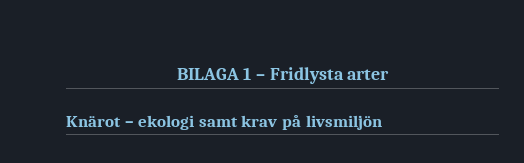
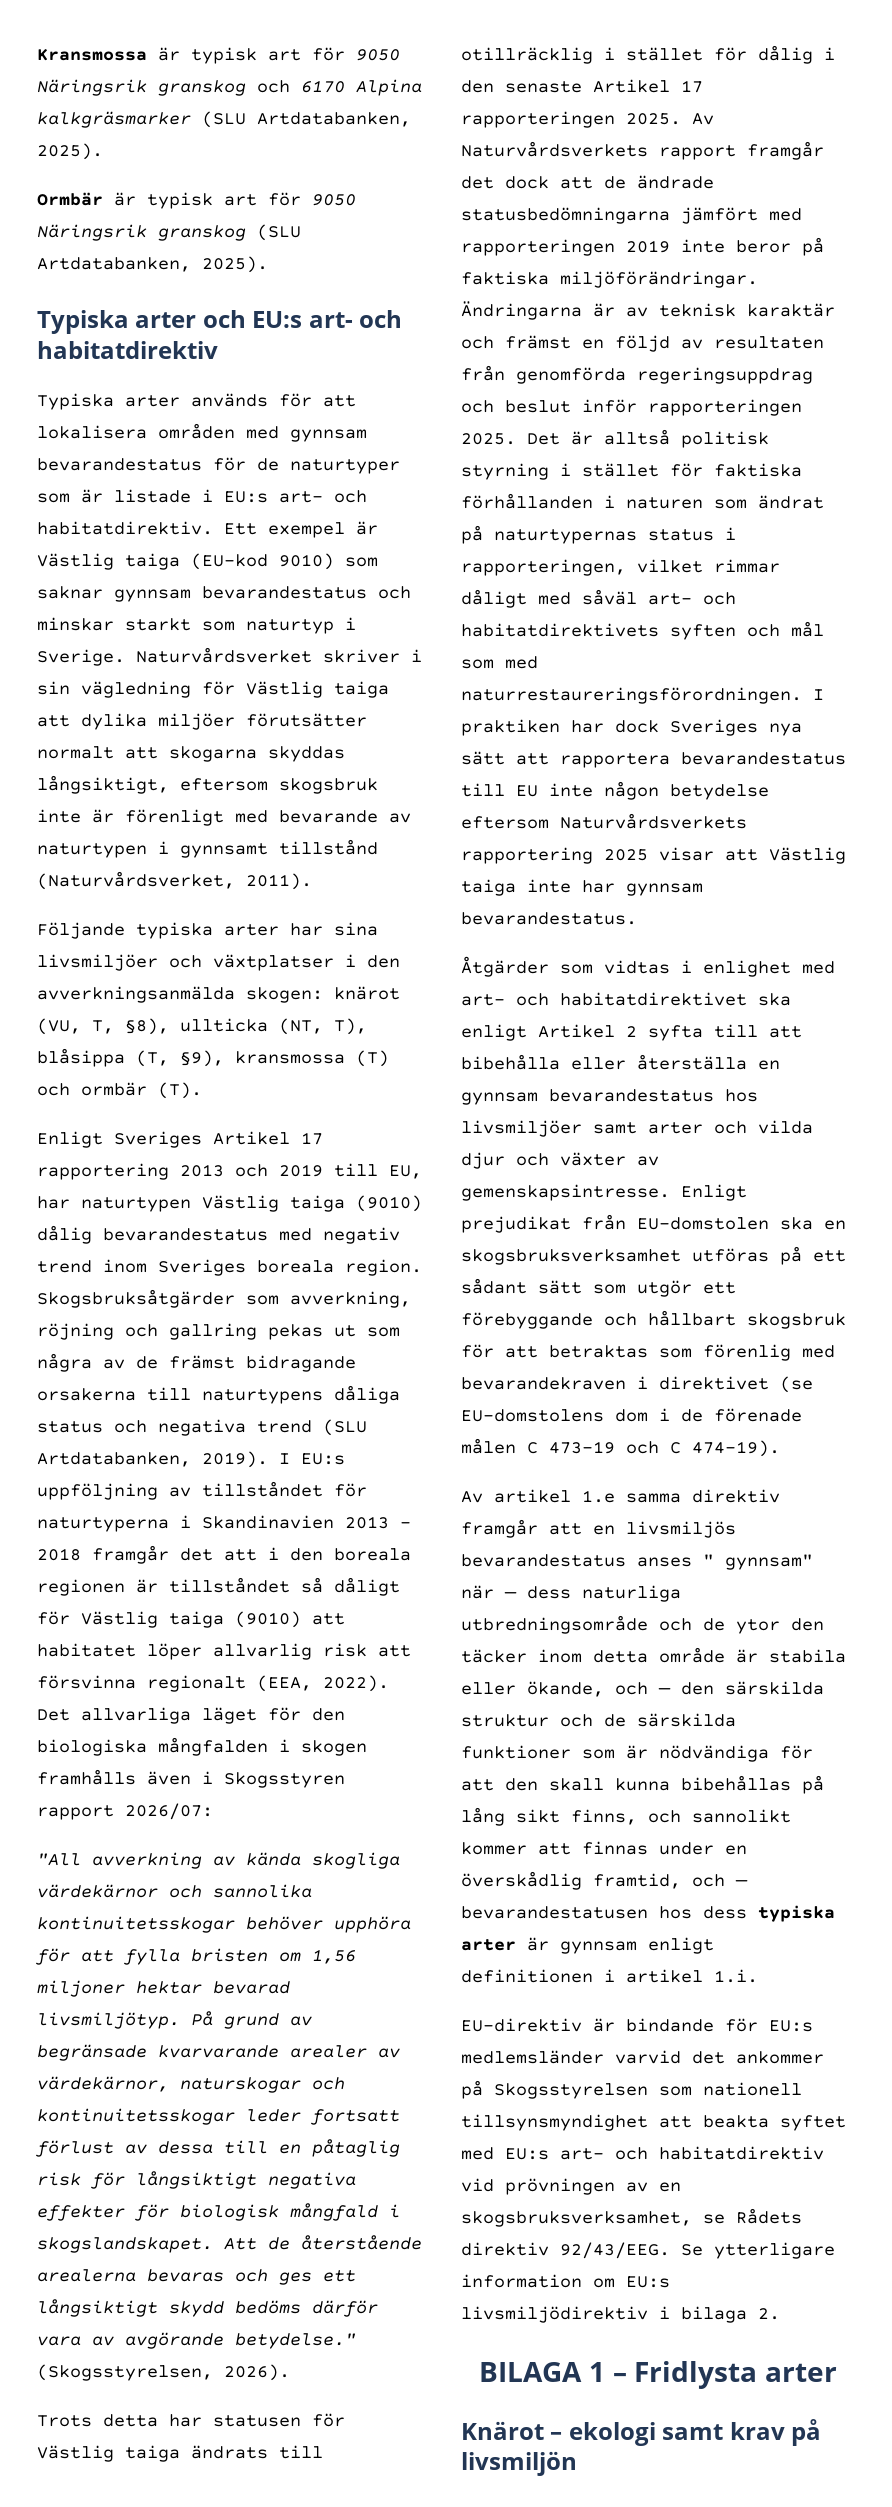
+ Kransmossa är typisk art för 9050 Näringsrik granskog och 6170 Alpina kalkgräsmarker (SLU Artdatabanken, 2025).
+ Ormbär är typisk art för 9050 Näringsrik granskog (SLU Artdatabanken, 2025).
+ Typiska arter och EU:s art- och habitatdirektiv
+ Typiska arter används för att lokalisera områden med gynnsam bevarandestatus för de naturtyper som är listade i EU:s art- och habitatdirektiv. Ett exempel är Västlig taiga (EU-kod 9010) som saknar gynnsam bevarandestatus och minskar starkt som naturtyp i Sverige. Naturvårdsverket skriver i sin vägledning för Västlig taiga att dylika miljöer förutsätter normalt att skogarna skyddas långsiktigt, eftersom skogsbruk inte är förenligt med bevarande av naturtypen i gynnsamt tillstånd (Naturvårdsverket, 2011).
+ Följande typiska arter har sina livsmiljöer och växtplatser i den avverkningsanmälda skogen: knärot (VU, T, §8), ullticka (NT, T), blåsippa (T, §9), kransmossa (T) och ormbär (T).
+ Enligt Sveriges Artikel 17 rapportering 2013 och 2019 till EU, har naturtypen Västlig taiga (9010) dålig bevarandestatus med negativ trend inom Sveriges boreala region. Skogsbruksåtgärder som avverkning, röjning och gallring pekas ut som några av de främst bidragande orsakerna till naturtypens dåliga status och negativa trend (SLU Artdatabanken, 2019). I EU:s uppföljning av tillståndet för naturtyperna i Skandinavien 2013 – 2018 framgår det att i den boreala regionen är tillståndet så dåligt för Västlig taiga (9010) att habitatet löper allvarlig risk att försvinna regionalt (EEA, 2022). Det allvarliga läget för den biologiska mångfalden i skogen framhålls även i Skogsstyren rapport 2026/07:
+ "All avverkning av kända skogliga värdekärnor och sannolika kontinuitetsskogar behöver upphöra för att fylla bristen om 1,56 miljoner hektar bevarad livsmiljötyp. På grund av begränsade kvarvarande arealer av värdekärnor, naturskogar och kontinuitetsskogar leder fortsatt förlust av dessa till en påtaglig risk för långsiktigt negativa effekter för biologisk mångfald i skogslandskapet. Att de återstående arealerna bevaras och ges ett långsiktigt skydd bedöms därför vara av avgörande betydelse." (Skogsstyrelsen, 2026).
+ Trots detta har statusen för Västlig taiga ändrats till otillräcklig i stället för dålig i den senaste Artikel 17 rapporteringen 2025. Av Naturvårdsverkets rapport framgår det dock att de ändrade statusbedömningarna jämfört med rapporteringen 2019 inte beror på faktiska miljöförändringar. Ändringarna är av teknisk karaktär och främst en följd av resultaten från genomförda regeringsuppdrag och beslut inför rapporteringen 2025. Det är alltså politisk styrning i stället för faktiska förhållanden i naturen som ändrat på naturtypernas status i rapporteringen, vilket rimmar dåligt med såväl art- och habitatdirektivets syften och mål som med naturrestaureringsförordningen. I praktiken har dock Sveriges nya sätt att rapportera bevarandestatus till EU inte någon betydelse eftersom Naturvårdsverkets rapportering 2025 visar att Västlig taiga inte har gynnsam bevarandestatus.
+ Åtgärder som vidtas i enlighet med art- och habitatdirektivet ska enligt Artikel 2 syfta till att bibehålla eller återställa en gynnsam bevarandestatus hos livsmiljöer samt arter och vilda djur och växter av gemenskapsintresse. Enligt prejudikat från EU-domstolen ska en skogsbruksverksamhet utföras på ett sådant sätt som utgör ett förebyggande och hållbart skogsbruk för att betraktas som förenlig med bevarandekraven i direktivet (se EU-domstolens dom i de förenade målen C 473-19 och C 474-19).
+ Av artikel 1.e samma direktiv framgår att en livsmiljös bevarandestatus anses " gynnsam" när — dess naturliga utbredningsområde och de ytor den täcker inom detta område är stabila eller ökande, och — den särskilda struktur och de särskilda funktioner som är nödvändiga för att den skall kunna bibehållas på lång sikt finns, och sannolikt kommer att finnas under en överskådlig framtid, och — bevarandestatusen hos dess typiska arter är gynnsam enligt definitionen i artikel 1.i.
+ EU-direktiv är bindande för EU:s medlemsländer varvid det ankommer på Skogsstyrelsen som nationell tillsynsmyndighet att beakta syftet med EU:s art- och habitatdirektiv vid prövningen av en skogsbruksverksamhet, se Rådets direktiv 92/43/EEG. Se ytterligare information om EU:s livsmiljödirektiv i bilaga 2.

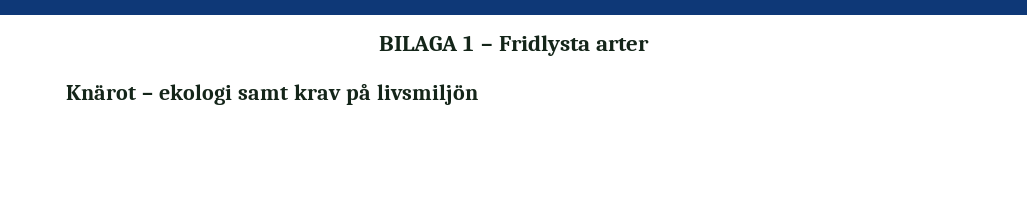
- Kransmossa är typisk art för 9050 Näringsrik granskog och 6170 Alpina kalkgräsmarker (SLU Artdatabanken, 2025).
- Ormbär är typisk art för 9050 Näringsrik granskog (SLU Artdatabanken, 2025).
- Typiska arter och EU:s art- och habitatdirektiv
- Typiska arter används för att lokalisera områden med gynnsam bevarandestatus för de naturtyper som är listade i EU:s art- och habitatdirektiv. Ett exempel är Västlig taiga (EU-kod 9010) som saknar gynnsam bevarandestatus och minskar starkt som naturtyp i Sverige. Naturvårdsverket skriver i sin vägledning för Västlig taiga att dylika miljöer förutsätter normalt att skogarna skyddas långsiktigt, eftersom skogsbruk inte är förenligt med bevarande av naturtypen i gynnsamt tillstånd (Naturvårdsverket, 2011).
- Följande typiska arter har sina livsmiljöer och växtplatser i den avverkningsanmälda skogen: knärot (VU, T, §8), ullticka (NT, T), blåsippa (T, §9), kransmossa (T) och ormbär (T).
- Enligt Sveriges Artikel 17 rapportering 2013 och 2019 till EU, har naturtypen Västlig taiga (9010) dålig bevarandestatus med negativ trend inom Sveriges boreala region. Skogsbruksåtgärder som avverkning, röjning och gallring pekas ut som några av de främst bidragande orsakerna till naturtypens dåliga status och negativa trend (SLU Artdatabanken, 2019). I EU:s uppföljning av tillståndet för naturtyperna i Skandinavien 2013 – 2018 framgår det att i den boreala regionen är tillståndet så dåligt för Västlig taiga (9010) att habitatet löper allvarlig risk att försvinna regionalt (EEA, 2022). Det allvarliga läget för den biologiska mångfalden i skogen framhålls även i Skogsstyren rapport 2026/07:
- "All avverkning av kända skogliga värdekärnor och sannolika kontinuitetsskogar behöver upphöra för att fylla bristen om 1,56 miljoner hektar bevarad livsmiljötyp. På grund av begränsade kvarvarande arealer av värdekärnor, naturskogar och kontinuitetsskogar leder fortsatt förlust av dessa till en påtaglig risk för långsiktigt negativa effekter för biologisk mångfald i skogslandskapet. Att de återstående arealerna bevaras och ges ett långsiktigt skydd bedöms därför vara av avgörande betydelse." (Skogsstyrelsen, 2026).
- Trots detta har statusen för Västlig taiga ändrats till otillräcklig i stället för dålig i den senaste Artikel 17 rapporteringen 2025. Av Naturvårdsverkets rapport framgår det dock att de ändrade statusbedömningarna jämfört med rapporteringen 2019 inte beror på faktiska miljöförändringar. Ändringarna är av teknisk karaktär och främst en följd av resultaten från genomförda regeringsuppdrag och beslut inför rapporteringen 2025. Det är alltså politisk styrning i stället för faktiska förhållanden i naturen som ändrat på naturtypernas status i rapporteringen, vilket rimmar dåligt med såväl art- och habitatdirektivets syften och mål som med naturrestaureringsförordningen. I praktiken har dock Sveriges nya sätt att rapportera bevarandestatus till EU inte någon betydelse eftersom Naturvårdsverkets rapportering 2025 visar att Västlig taiga inte har gynnsam bevarandestatus.
- Åtgärder som vidtas i enlighet med art- och habitatdirektivet ska enligt Artikel 2 syfta till att bibehålla eller återställa en gynnsam bevarandestatus hos livsmiljöer samt arter och vilda djur och växter av gemenskapsintresse. Enligt prejudikat från EU-domstolen ska en skogsbruksverksamhet utföras på ett sådant sätt som utgör ett förebyggande och hållbart skogsbruk för att betraktas som förenlig med bevarandekraven i direktivet (se EU-domstolens dom i de förenade målen C 473-19 och C 474-19).
- Av artikel 1.e samma direktiv framgår att en livsmiljös bevarandestatus anses " gynnsam" när — dess naturliga utbredningsområde och de ytor den täcker inom detta område är stabila eller ökande, och — den särskilda struktur och de särskilda funktioner som är nödvändiga för att den skall kunna bibehållas på lång sikt finns, och sannolikt kommer att finnas under en överskådlig framtid, och — bevarandestatusen hos dess typiska arter är gynnsam enligt definitionen i artikel 1.i.
- EU-direktiv är bindande för EU:s medlemsländer varvid det ankommer på Skogsstyrelsen som nationell tillsynsmyndighet att beakta syftet med EU:s art- och habitatdirektiv vid prövningen av en skogsbruksverksamhet, se Rådets direktiv 92/43/EEG. Se ytterligare information om EU:s livsmiljödirektiv i bilaga 2.

